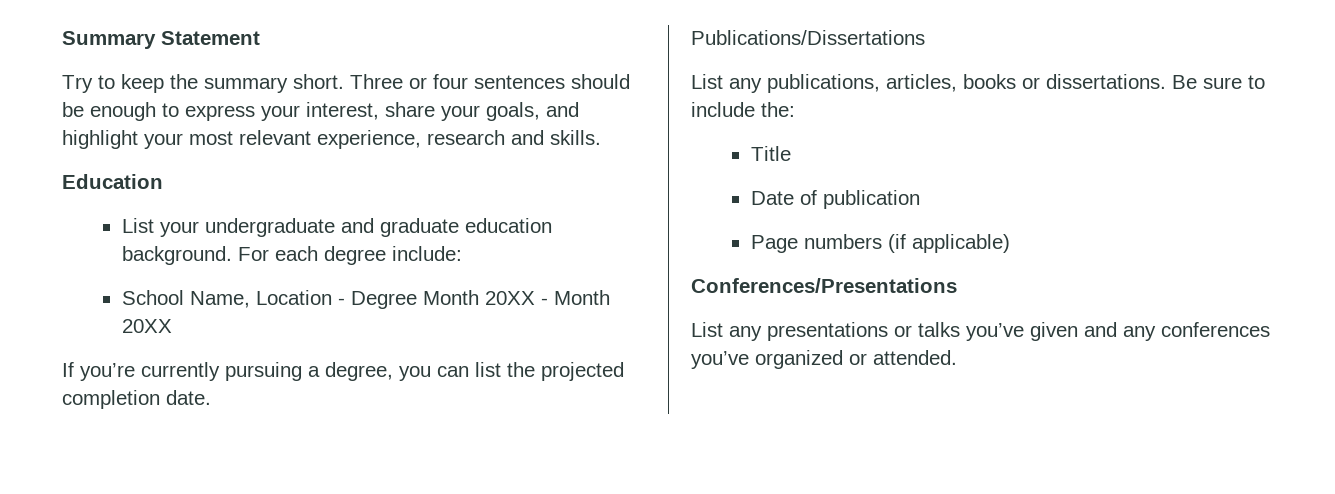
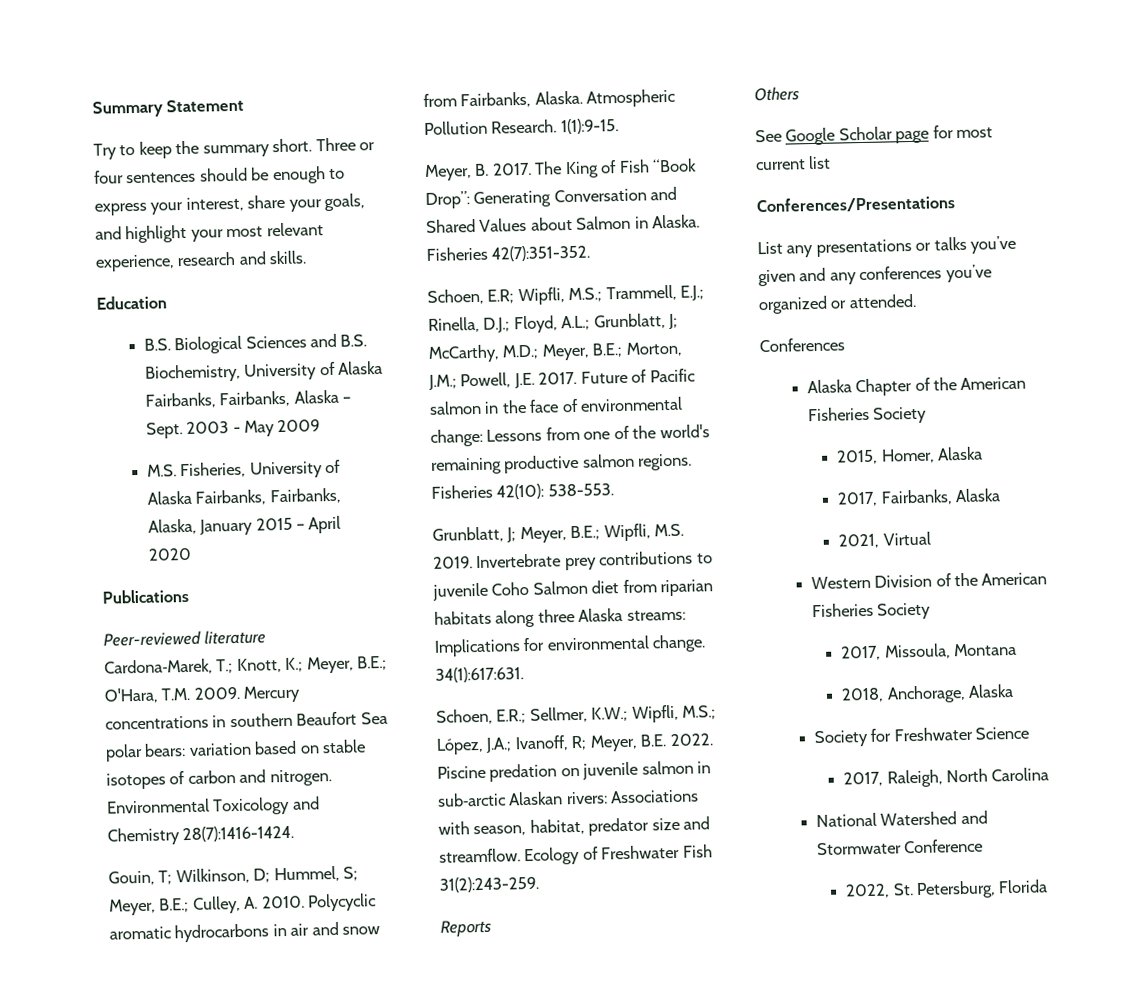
- List your undergraduate and graduate education background. For each degree include:
- School Name, Location - Degree Month 20XX - Month 20XX
- If you’re currently pursuing a degree, you can list the projected completion date.
- Publications/Dissertations
- List any publications, articles, books or dissertations. Be sure to include the:
- Title
- Date of publication
- Page numbers (if applicable)
+ B.S. Biological Sciences and B.S. Biochemistry, University of Alaska Fairbanks, Fairbanks, Alaska – Sept. 2003 - May 2009
+ M.S. Fisheries, University of Alaska Fairbanks, Fairbanks, Alaska, January 2015 – April 2020
+ Publications
+ Peer-reviewed literature
+ Cardona‐Marek, T.; Knott, K.; Meyer, B.E.; O'Hara, T.M. 2009. Mercury concentrations in southern Beaufort Sea polar bears: variation based on stable isotopes of carbon and nitrogen. Environmental Toxicology and Chemistry 28(7):1416-1424.
+ Gouin, T; Wilkinson, D; Hummel, S; Meyer, B.E.; Culley, A. 2010. Polycyclic aromatic hydrocarbons in air and snow from Fairbanks, Alaska. Atmospheric Pollution Research. 1(1):9-15.
+ Meyer, B. 2017. The King of Fish “Book Drop”: Generating Conversation and Shared Values about Salmon in Alaska. Fisheries 42(7):351-352.
+ Schoen, E.R; Wipfli, M.S.; Trammell, E.J.; Rinella, D.J.; Floyd, A.L.; Grunblatt, J; McCarthy, M.D.; Meyer, B.E.; Morton, J.M.; Powell, J.E. 2017. Future of Pacific salmon in the face of environmental change: Lessons from one of the world's remaining productive salmon regions. Fisheries 42(10): 538-553.
+ Grunblatt, J; Meyer, B.E.; Wipfli, M.S. 2019. Invertebrate prey contributions to juvenile Coho Salmon diet from riparian habitats along three Alaska streams: Implications for environmental change. 34(1):617:631.
+ Schoen, E.R.; Sellmer, K.W.; Wipfli, M.S.; López, J.A.; Ivanoff, R; Meyer, B.E. 2022. Piscine predation on juvenile salmon in sub‐arctic Alaskan rivers: Associations with season, habitat, predator size and streamflow. Ecology of Freshwater Fish 31(2):243-259.
+ Reports
+ Others
+ See Google Scholar page for most current list
+ Conferences
+ Alaska Chapter of the American Fisheries Society
+ 2015, Homer, Alaska
+ 2017, Fairbanks, Alaska
+ 2021, Virtual
+ Western Division of the American Fisheries Society
+ 2017, Missoula, Montana
+ 2018, Anchorage, Alaska
+ Society for Freshwater Science
+ 2017, Raleigh, North Carolina
+ National Watershed and Stormwater Conference
+ 2022, St. Petersburg, Florida

